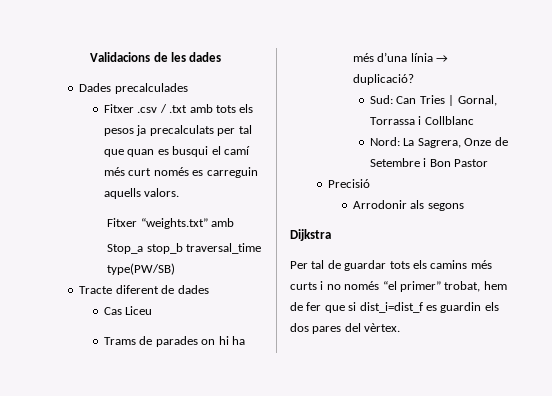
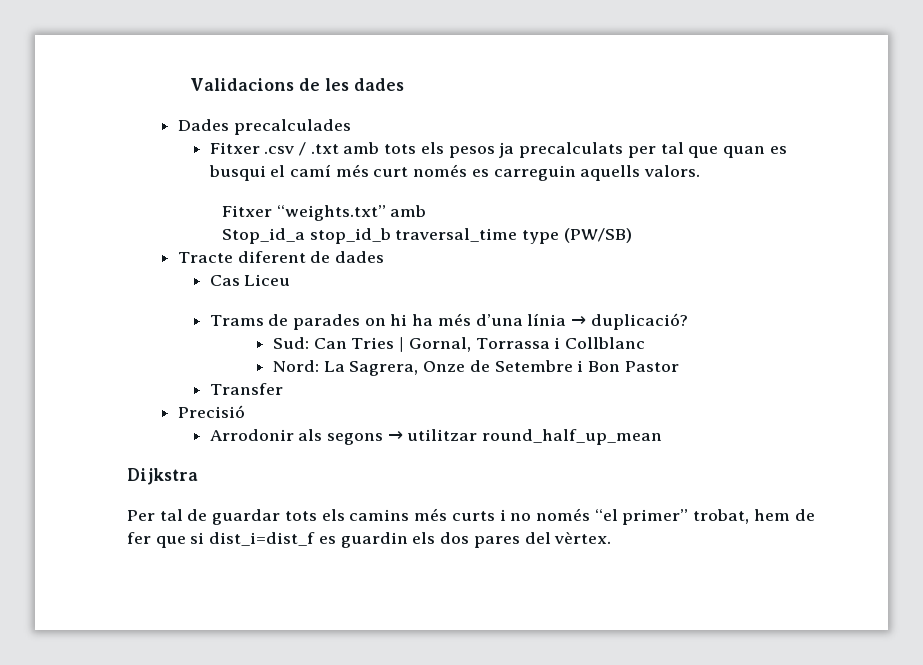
- Stop_a stop_b traversal_time type(PW/SB)
+ Stop_id_a stop_id_b traversal_time type (PW/SB)
+ Transfer
- Arrodonir als segons
+ Arrodonir als segons → utilitzar round_half_up_mean

